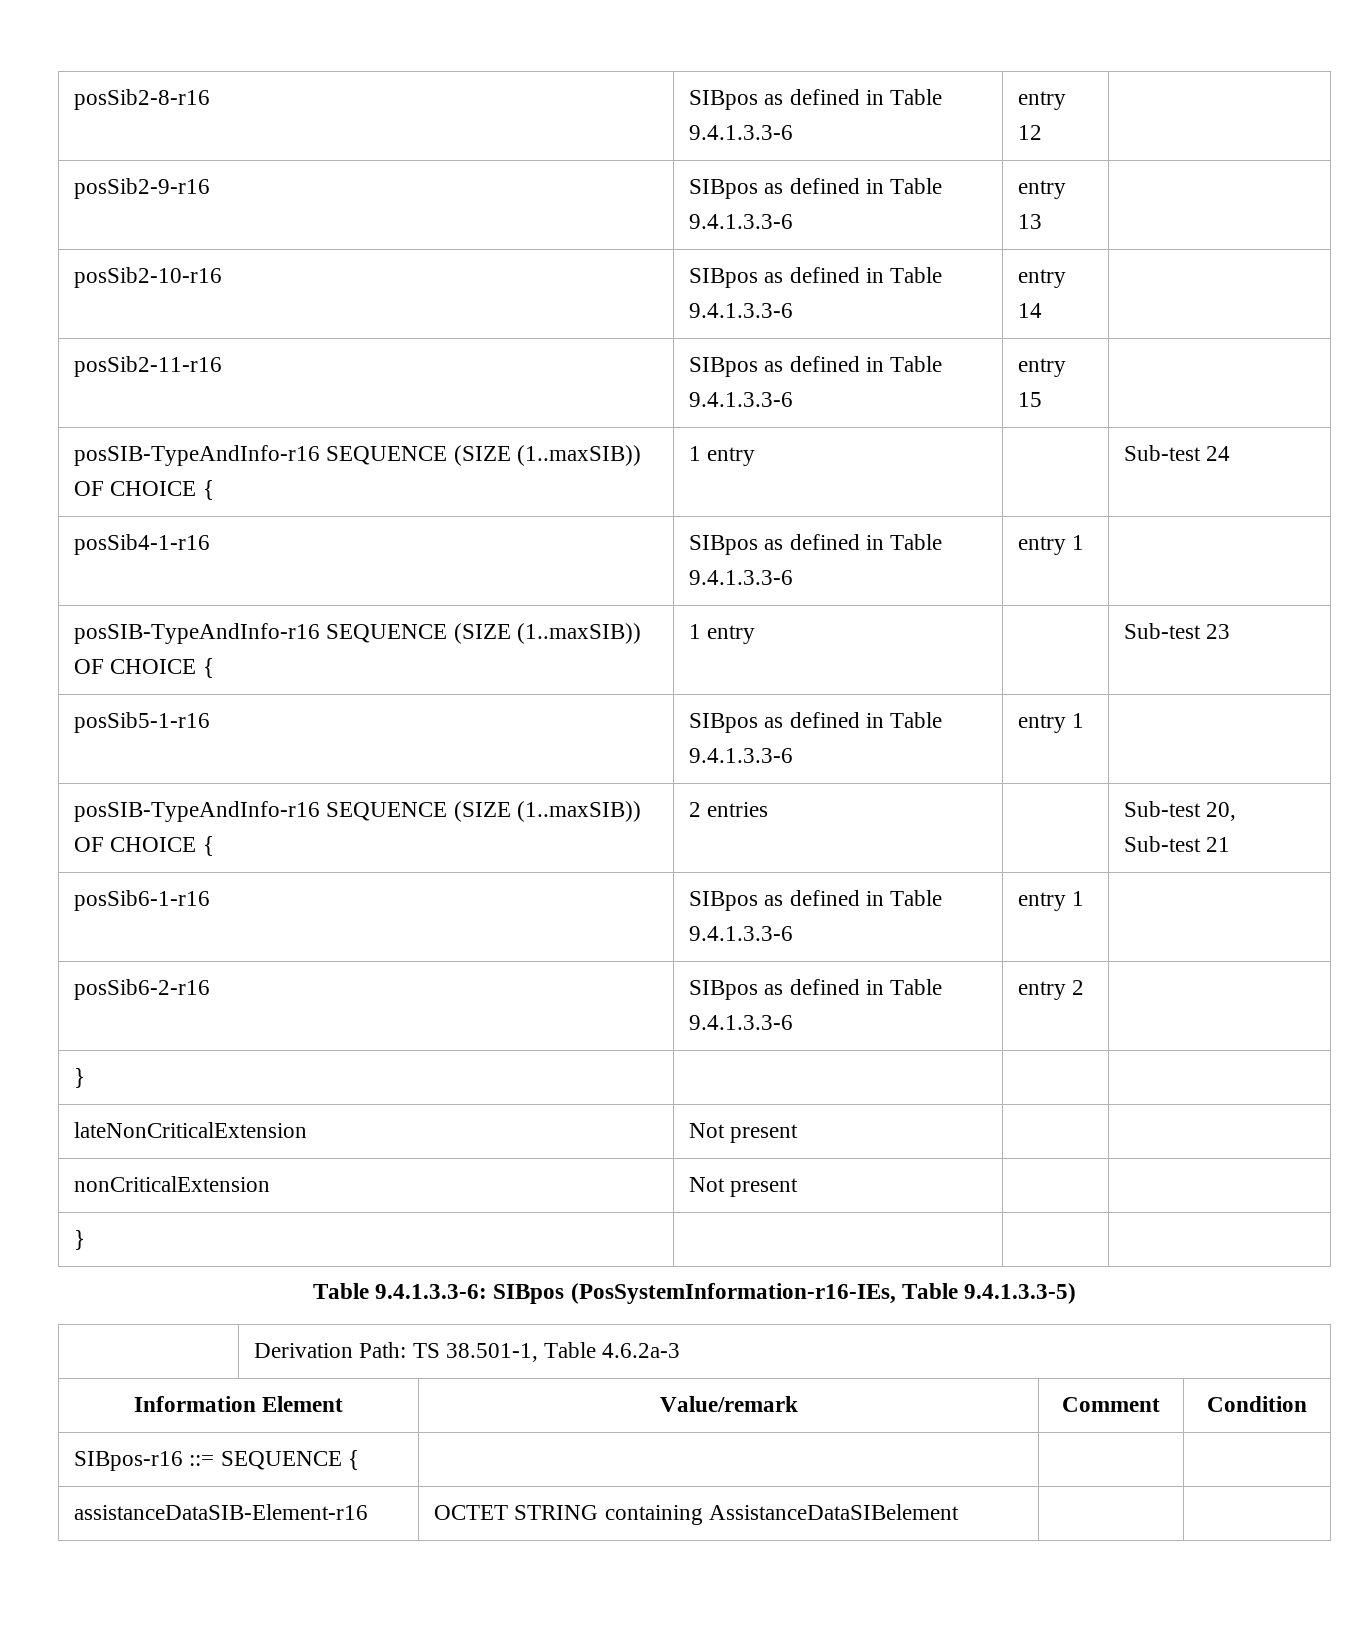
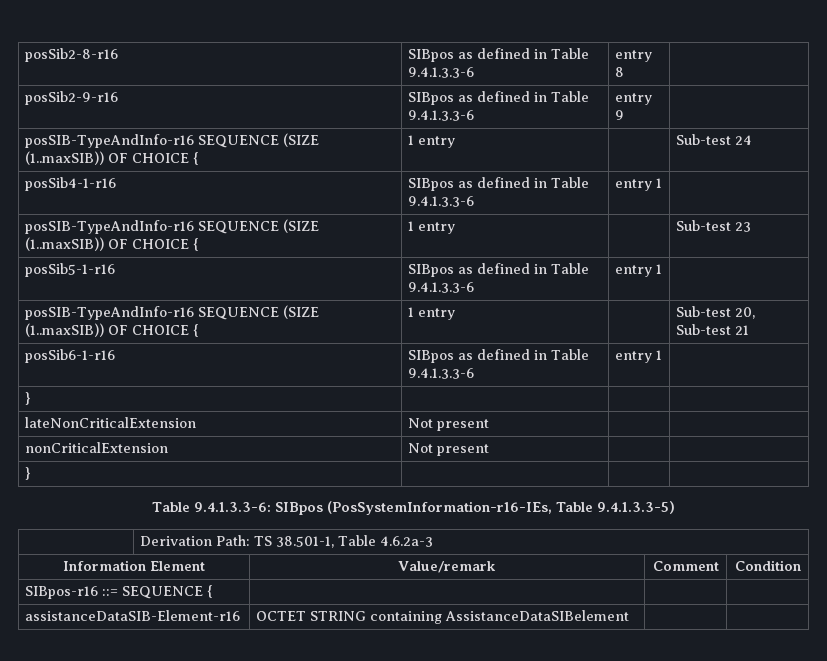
- posSib2-8-r16 | SIBpos as defined in Table 9.4.1.3.3-6 | entry 12 |
+ posSib2-8-r16 | SIBpos as defined in Table 9.4.1.3.3-6 | entry 8 |
- posSib2-9-r16 | SIBpos as defined in Table 9.4.1.3.3-6 | entry 13 |
- posSib2-10-r16 | SIBpos as defined in Table 9.4.1.3.3-6 | entry 14 |
- posSib2-11-r16 | SIBpos as defined in Table 9.4.1.3.3-6 | entry 15 |
+ posSib2-9-r16 | SIBpos as defined in Table 9.4.1.3.3-6 | entry 9 |
- posSIB-TypeAndInfo-r16 SEQUENCE (SIZE (1..maxSIB)) OF CHOICE { | 2 entries | | Sub-test 20, Sub-test 21
+ posSIB-TypeAndInfo-r16 SEQUENCE (SIZE (1..maxSIB)) OF CHOICE { | 1 entry | | Sub-test 20, Sub-test 21
- posSib6-2-r16 | SIBpos as defined in Table 9.4.1.3.3-6 | entry 2 |

